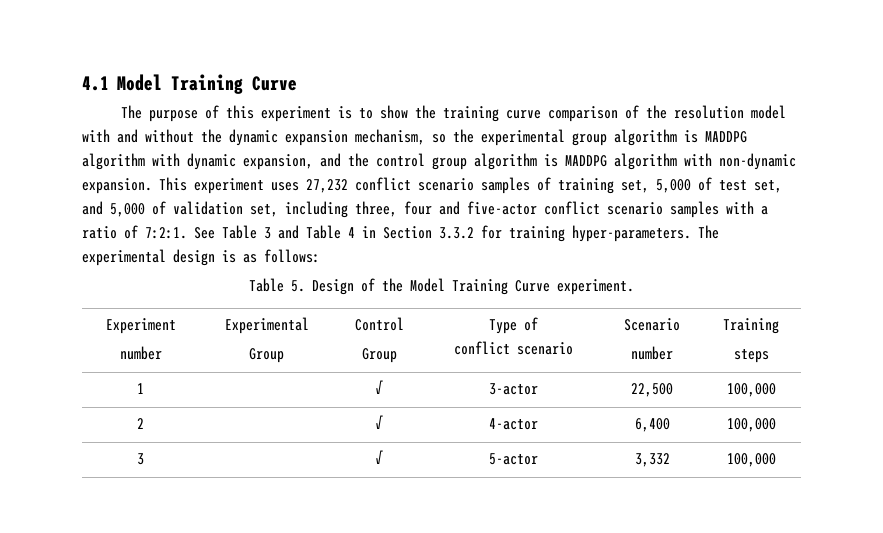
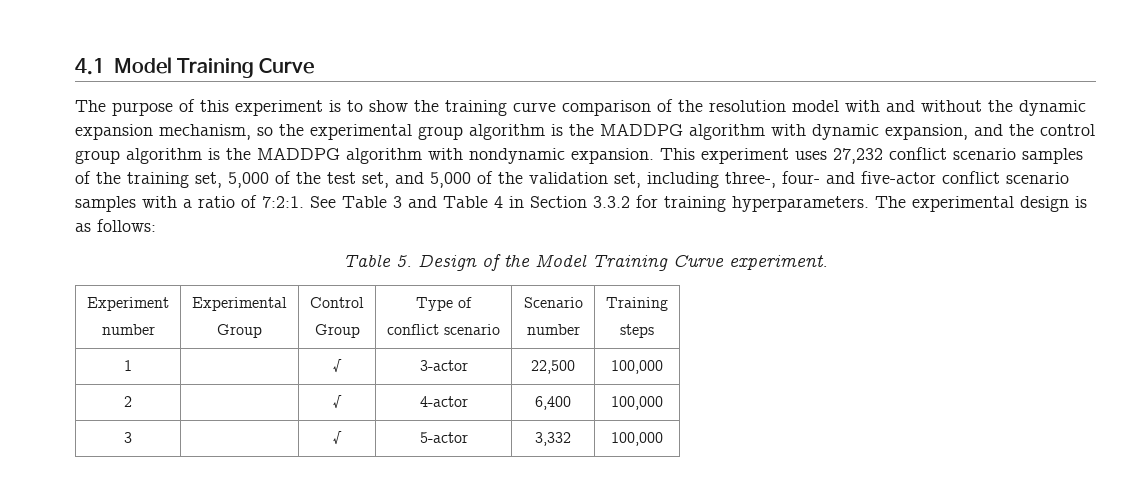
- The purpose of this experiment is to show the training curve comparison of the resolution model with and without the dynamic expansion mechanism, so the experimental group algorithm is MADDPG algorithm with dynamic expansion, and the control group algorithm is MADDPG algorithm with non-dynamic expansion.
+ The purpose of this experiment is to show the training curve comparison of the resolution model with and without the dynamic expansion mechanism, so the experimental group algorithm is the MADDPG algorithm with dynamic expansion, and the control group algorithm is the MADDPG algorithm with nondynamic expansion.
- This experiment uses 27,232 conflict scenario samples of training set, 5,000 of test set, and 5,000 of validation set, including three, four and five-actor conflict scenario samples with a ratio of 7:2:1.
+ This experiment uses 27,232 conflict scenario samples of the training set, 5,000 of the test set, and 5,000 of the validation set, including three-, four- and five-actor conflict scenario samples with a ratio of 7:2:1.
- See Table 3 and Table 4 in Section 3.3.2 for training hyper-parameters.
+ See Table 3 and Table 4 in Section 3.3.2 for training hyperparameters.

